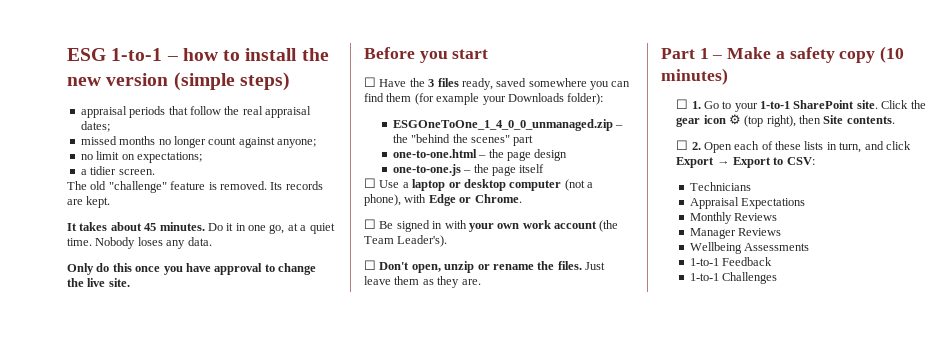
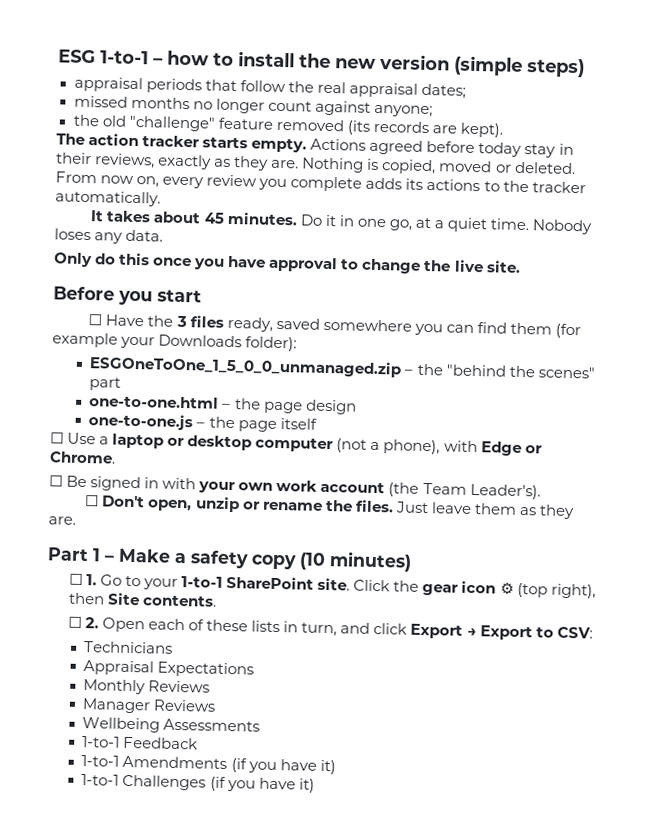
- no limit on expectations;
- a tidier screen.
- The old "challenge" feature is removed. Its records are kept.
+ the old "challenge" feature removed (its records are kept).
+ The action tracker starts empty. Actions agreed before today stay in their reviews, exactly as they are. Nothing is copied, moved or deleted. From now on, every review you complete adds its actions to the tracker automatically.
- ESGOneToOne_1_4_0_0_unmanaged.zip – the "behind the scenes" part
+ ESGOneToOne_1_5_0_0_unmanaged.zip – the "behind the scenes" part
- 1-to-1 Challenges
+ 1-to-1 Amendments (if you have it)
+ 1-to-1 Challenges (if you have it)

